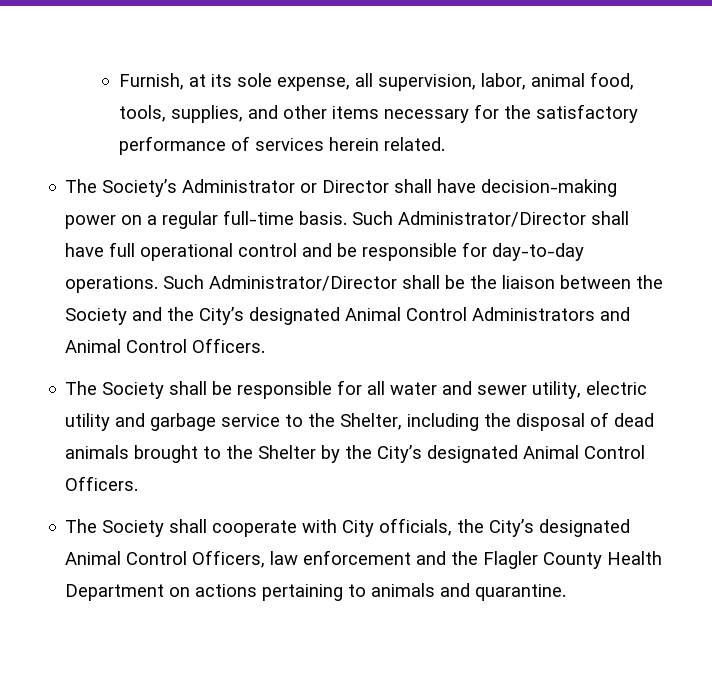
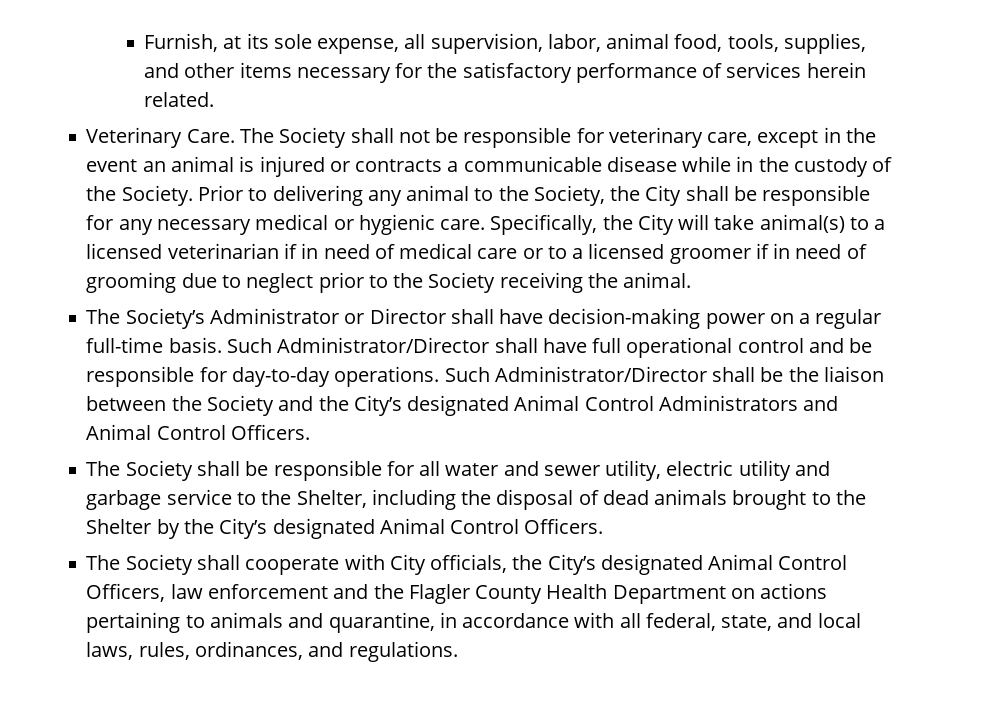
+ Veterinary Care. The Society shall not be responsible for veterinary care, except in the event an animal is injured or contracts a communicable disease while in the custody of the Society. Prior to delivering any animal to the Society, the City shall be responsible for any necessary medical or hygienic care. Specifically, the City will take animal(s) to a licensed veterinarian if in need of medical care or to a licensed groomer if in need of grooming due to neglect prior to the Society receiving the animal.
- The Society shall cooperate with City officials, the City’s designated Animal Control Officers, law enforcement and the Flagler County Health Department on actions pertaining to animals and quarantine.
+ The Society shall cooperate with City officials, the City’s designated Animal Control Officers, law enforcement and the Flagler County Health Department on actions pertaining to animals and quarantine, in accordance with all federal, state, and local laws, rules, ordinances, and regulations.

